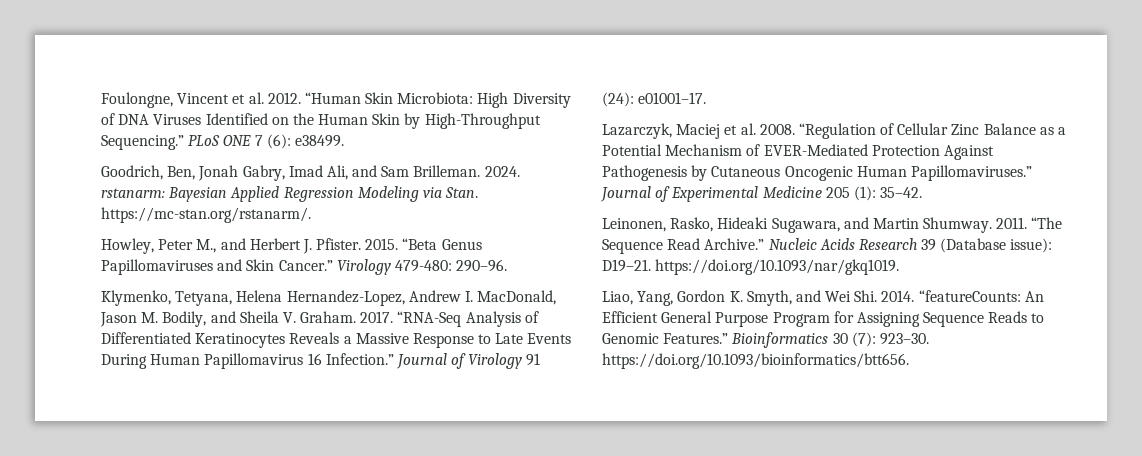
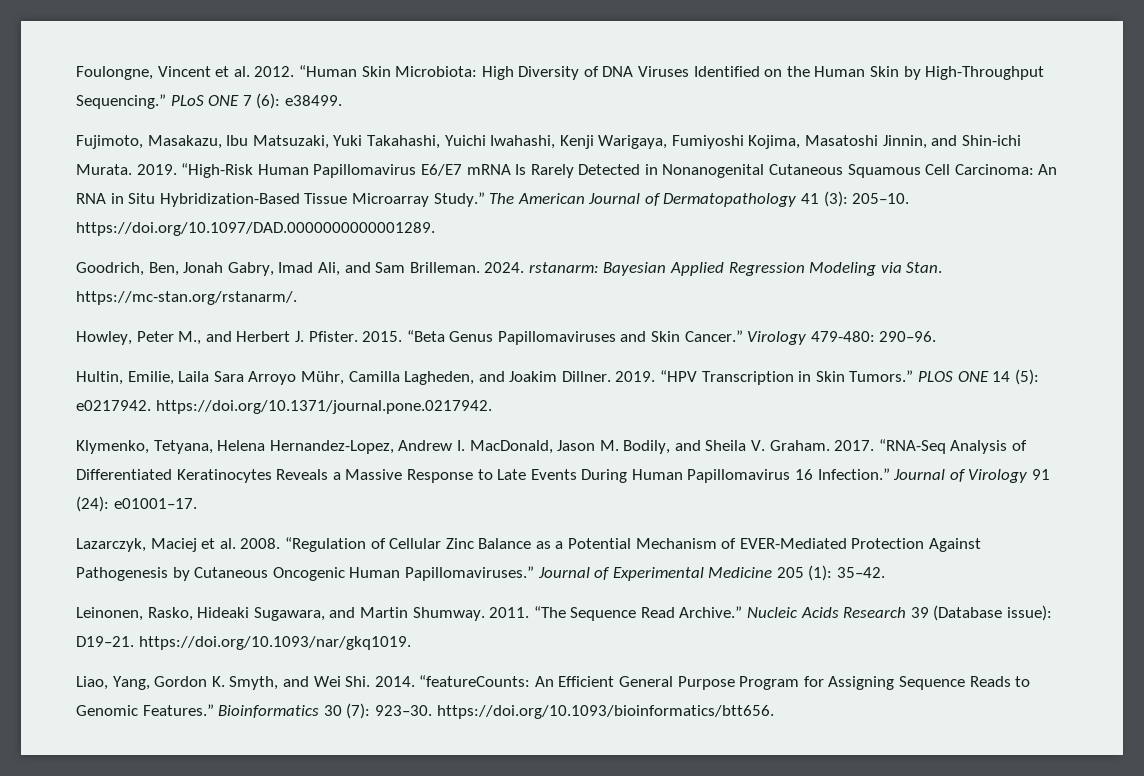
+ Fujimoto, Masakazu, Ibu Matsuzaki, Yuki Takahashi, Yuichi Iwahashi, Kenji Warigaya, Fumiyoshi Kojima, Masatoshi Jinnin, and Shin-ichi Murata. 2019. “High-Risk Human Papillomavirus E6/E7 mRNA Is Rarely Detected in Nonanogenital Cutaneous Squamous Cell Carcinoma: An RNA in Situ Hybridization-Based Tissue Microarray Study.” The American Journal of Dermatopathology 41 (3): 205–10. https://doi.org/10.1097/DAD.0000000000001289.
+ Hultin, Emilie, Laila Sara Arroyo Mühr, Camilla Lagheden, and Joakim Dillner. 2019. “HPV Transcription in Skin Tumors.” PLOS ONE 14 (5): e0217942. https://doi.org/10.1371/journal.pone.0217942.

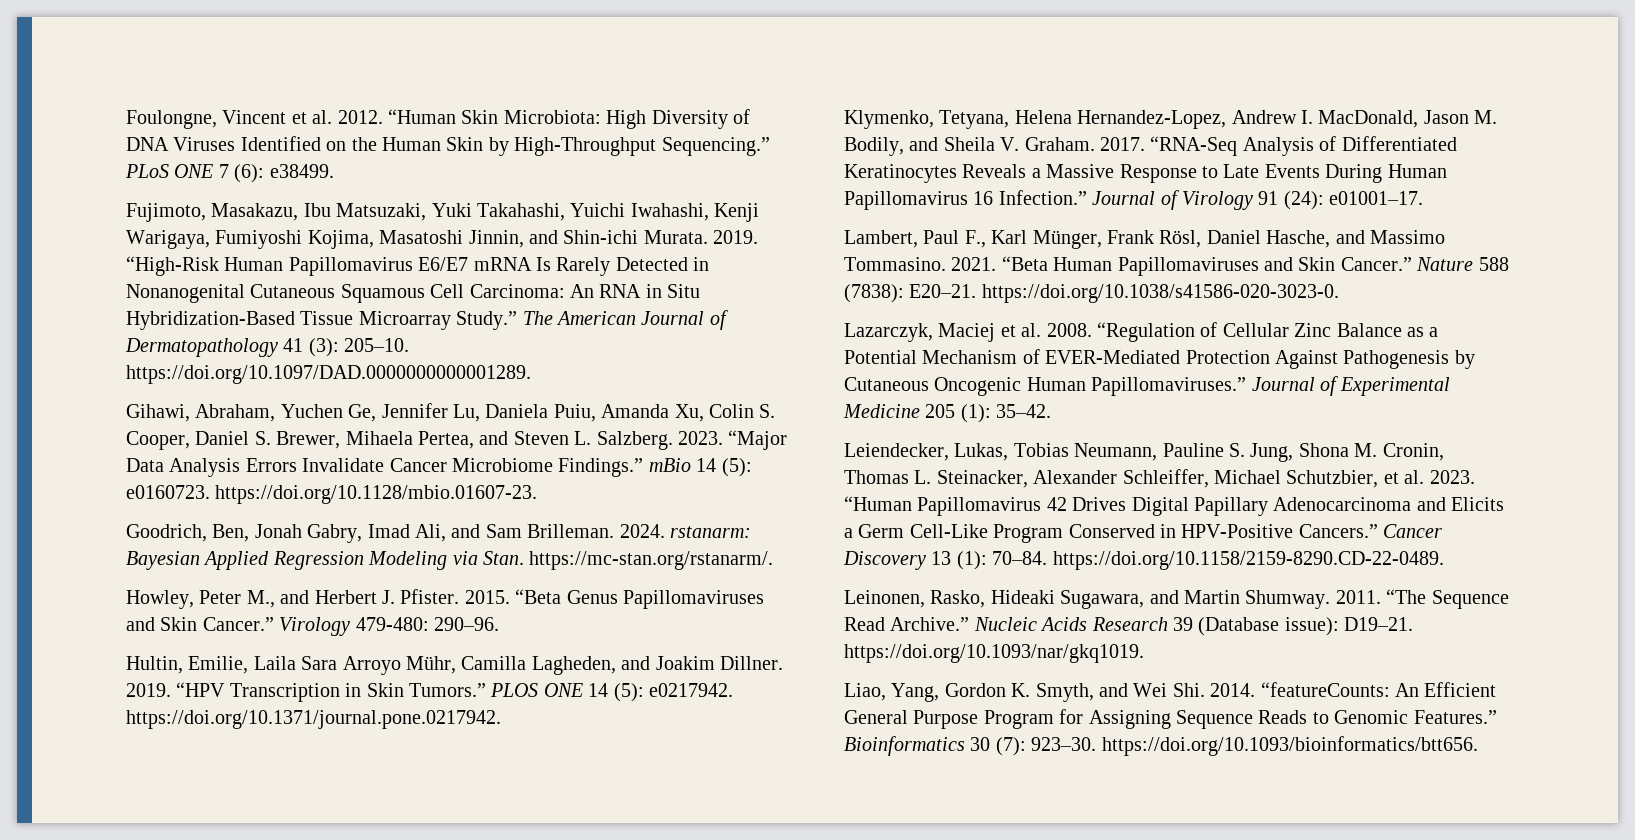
+ Gihawi, Abraham, Yuchen Ge, Jennifer Lu, Daniela Puiu, Amanda Xu, Colin S. Cooper, Daniel S. Brewer, Mihaela Pertea, and Steven L. Salzberg. 2023. “Major Data Analysis Errors Invalidate Cancer Microbiome Findings.” mBio 14 (5): e0160723. https://doi.org/10.1128/mbio.01607-23.
+ Lambert, Paul F., Karl Münger, Frank Rösl, Daniel Hasche, and Massimo Tommasino. 2021. “Beta Human Papillomaviruses and Skin Cancer.” Nature 588 (7838): E20–21. https://doi.org/10.1038/s41586-020-3023-0.
+ Leiendecker, Lukas, Tobias Neumann, Pauline S. Jung, Shona M. Cronin, Thomas L. Steinacker, Alexander Schleiffer, Michael Schutzbier, et al. 2023. “Human Papillomavirus 42 Drives Digital Papillary Adenocarcinoma and Elicits a Germ Cell-Like Program Conserved in HPV-Positive Cancers.” Cancer Discovery 13 (1): 70–84. https://doi.org/10.1158/2159-8290.CD-22-0489.

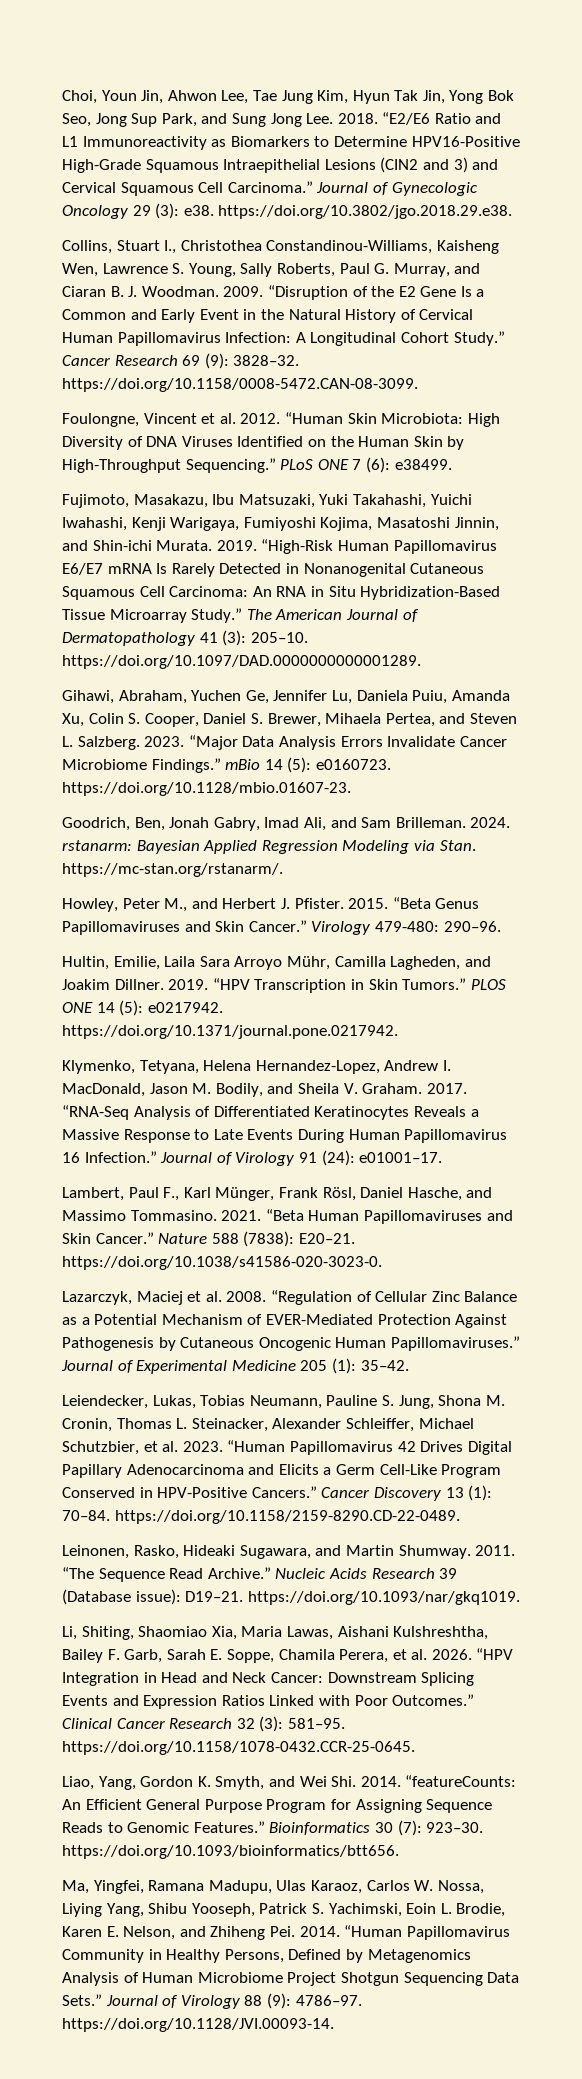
+ Choi, Youn Jin, Ahwon Lee, Tae Jung Kim, Hyun Tak Jin, Yong Bok Seo, Jong Sup Park, and Sung Jong Lee. 2018. “E2/E6 Ratio and L1 Immunoreactivity as Biomarkers to Determine HPV16-Positive High-Grade Squamous Intraepithelial Lesions (CIN2 and 3) and Cervical Squamous Cell Carcinoma.” Journal of Gynecologic Oncology 29 (3): e38. https://doi.org/10.3802/jgo.2018.29.e38.
+ Collins, Stuart I., Christothea Constandinou-Williams, Kaisheng Wen, Lawrence S. Young, Sally Roberts, Paul G. Murray, and Ciaran B. J. Woodman. 2009. “Disruption of the E2 Gene Is a Common and Early Event in the Natural History of Cervical Human Papillomavirus Infection: A Longitudinal Cohort Study.” Cancer Research 69 (9): 3828–32. https://doi.org/10.1158/0008-5472.CAN-08-3099.
+ Li, Shiting, Shaomiao Xia, Maria Lawas, Aishani Kulshreshtha, Bailey F. Garb, Sarah E. Soppe, Chamila Perera, et al. 2026. “HPV Integration in Head and Neck Cancer: Downstream Splicing Events and Expression Ratios Linked with Poor Outcomes.” Clinical Cancer Research 32 (3): 581–95. https://doi.org/10.1158/1078-0432.CCR-25-0645.
+ Ma, Yingfei, Ramana Madupu, Ulas Karaoz, Carlos W. Nossa, Liying Yang, Shibu Yooseph, Patrick S. Yachimski, Eoin L. Brodie, Karen E. Nelson, and Zhiheng Pei. 2014. “Human Papillomavirus Community in Healthy Persons, Defined by Metagenomics Analysis of Human Microbiome Project Shotgun Sequencing Data Sets.” Journal of Virology 88 (9): 4786–97. https://doi.org/10.1128/JVI.00093-14.

